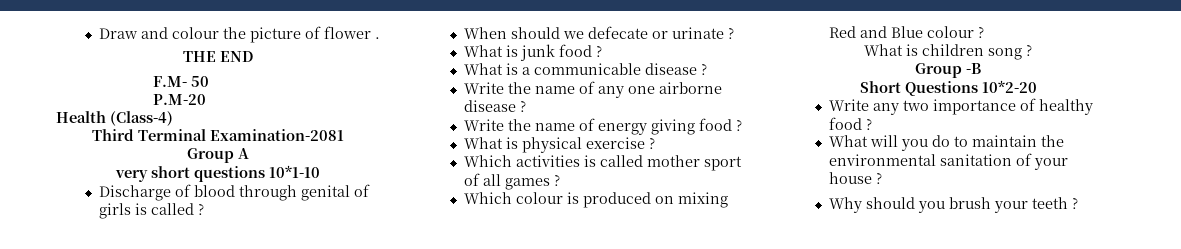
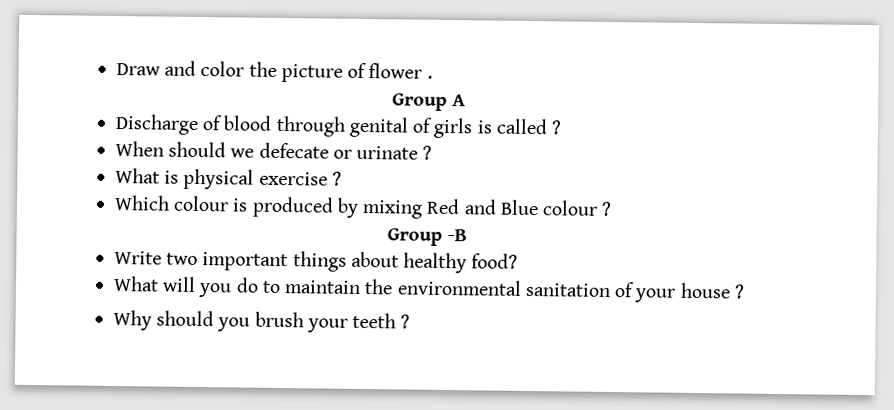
- Draw and colour the picture of flower .
+ Draw and color the picture of flower .
- THE END
- F.M- 50
- P.M-20
- Health (Class-4)
- Third Terminal Examination-2081
  Group A
- very short questions 10*1-10
- What is junk food ?
- What is a communicable disease ?
- Write the name of any one airborne disease ?
- Write the name of energy giving food ?
- Which activities is called mother sport of all games ?
- Which colour is produced on mixing Red and Blue colour ?
+ Which colour is produced by mixing Red and Blue colour ?
- What is children song ?
  Group -B
- Short Questions 10*2-20
- Write any two importance of healthy food ?
+ Write two important things about healthy food?

